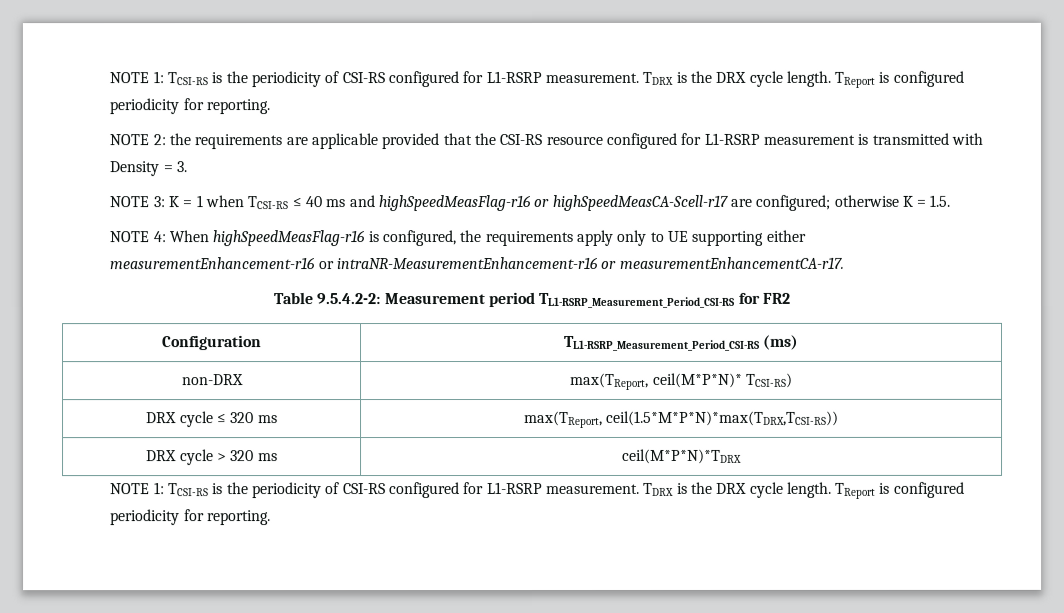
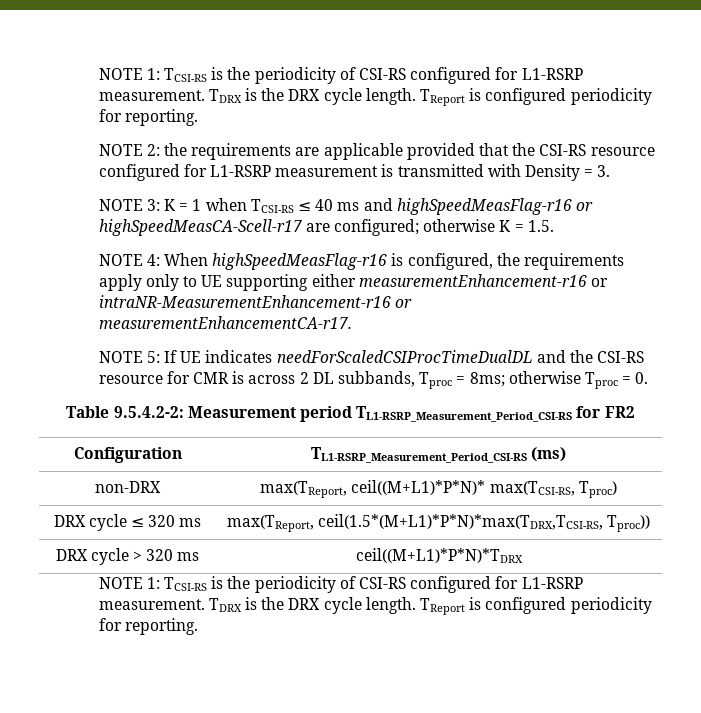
+ NOTE 5: If UE indicates needForScaledCSIProcTimeDualDL and the CSI-RS resource for CMR is across 2 DL subbands, Tproc = 8ms; otherwise Tproc = 0.
- non-DRX | max(TReport, ceil(M*P*N)* TCSI-RS)
+ non-DRX | max(TReport, ceil((M+L1)*P*N)* max(TCSI-RS, Tproc)
- DRX cycle ≤ 320 ms | max(TReport, ceil(1.5*M*P*N)*max(TDRX,TCSI-RS))
+ DRX cycle ≤ 320 ms | max(TReport, ceil(1.5*(M+L1)*P*N)*max(TDRX,TCSI-RS, Tproc))
- DRX cycle > 320 ms | ceil(M*P*N)*TDRX
+ DRX cycle > 320 ms | ceil((M+L1)*P*N)*TDRX

